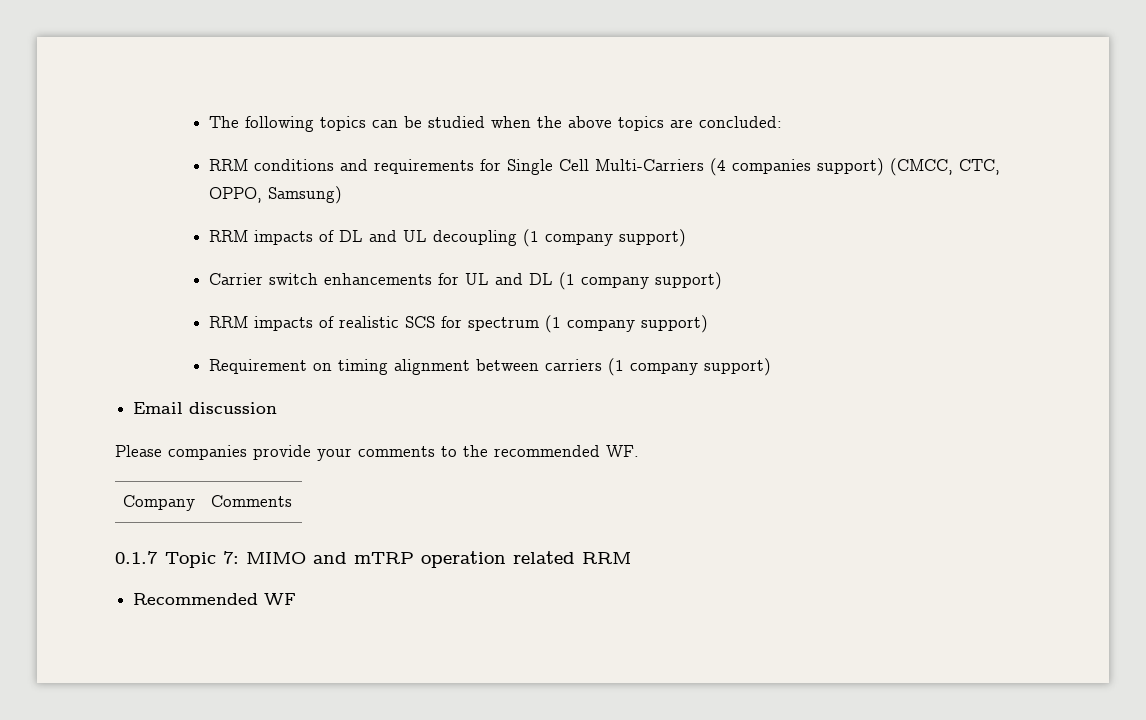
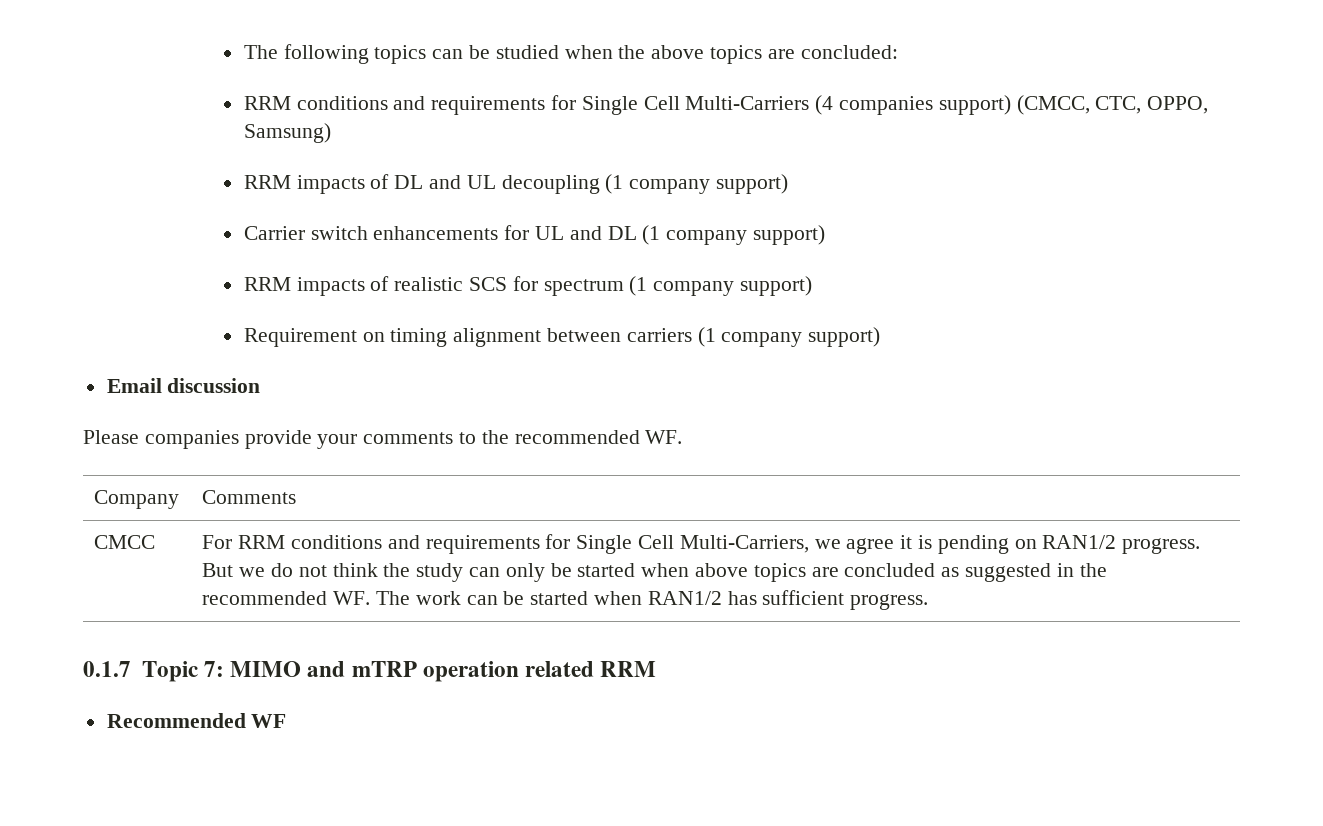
+ CMCC | For RRM conditions and requirements for Single Cell Multi-Carriers, we agree it is pending on RAN1/2 progress. But we do not think the study can only be started when above topics are concluded as suggested in the recommended WF. The work can be started when RAN1/2 has sufficient progress.

